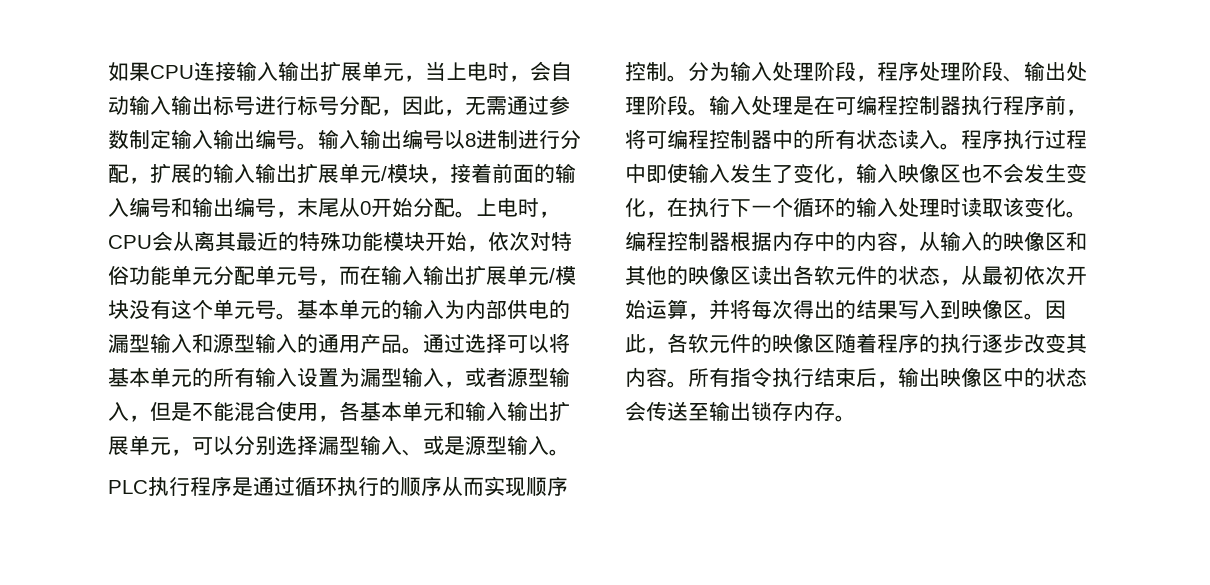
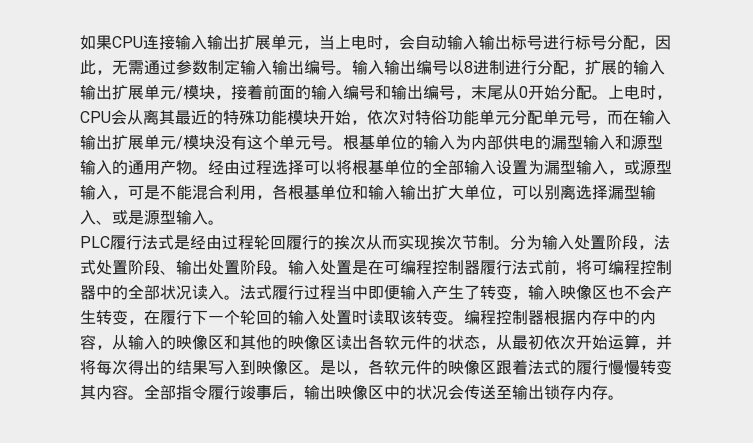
- 基本单元的输入为内部供电的漏型输入和源型输入的通用产品。通过选择可以将基本单元的所有输入设置为漏型输入，或者源型输入，但是不能混合使用，各基本单元和输入输出扩展单元，可以分别选择漏型输入、或是源型输入。
+ 根基单位的输入为内部供电的漏型输入和源型输入的通用产物。经由过程选择可以将根基单位的全部输入设置为漏型输入，或源型输入，可是不能混合利用，各根基单位和输入输出扩大单位，可以别离选择漏型输入、或是源型输入。
- PLC执行程序是通过循环执行的顺序从而实现顺序控制。
+ PLC履行法式是经由过程轮回履行的挨次从而实现挨次节制。
- 分为输入处理阶段，程序处理阶段、输出处理阶段。
+ 分为输入处置阶段，法式处置阶段、输出处置阶段。
- 输入处理是在可编程控制器执行程序前，将可编程控制器中的所有状态读入。程序执行过程中即使输入发生了变化，输入映像区也不会发生变化，在执行下一个循环的输入处理时读取该变化。
+ 输入处置是在可编程控制器履行法式前，将可编程控制器中的全部状况读入。法式履行过程当中即便输入产生了转变，输入映像区也不会产生转变，在履行下一个轮回的输入处置时读取该转变。
- 因此，各软元件的映像区随着程序的执行逐步改变其内容。所有指令执行结束后，输出映像区中的状态会传送至输出锁存内存。
+ 是以，各软元件的映像区跟着法式的履行慢慢转变其内容。全部指令履行竣事后，输出映像区中的状况会传送至输出锁存内存。

